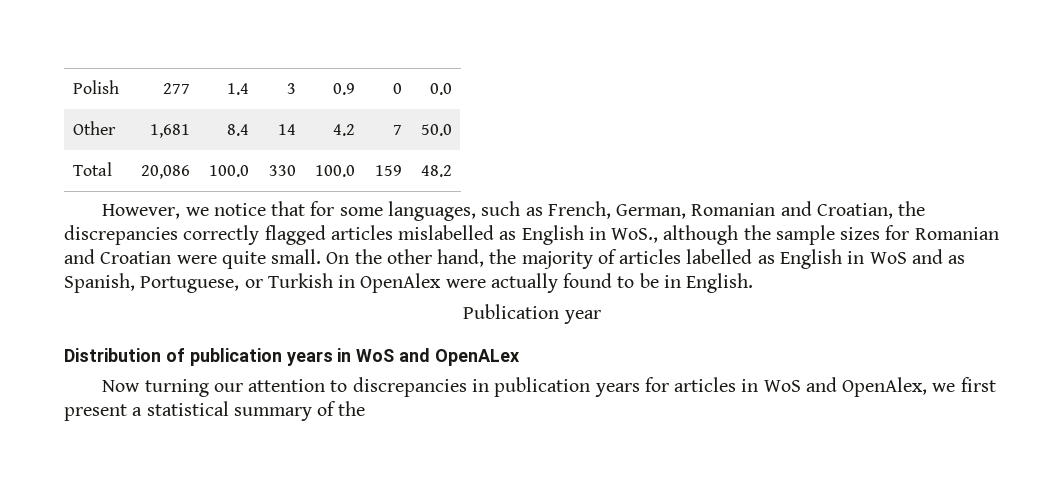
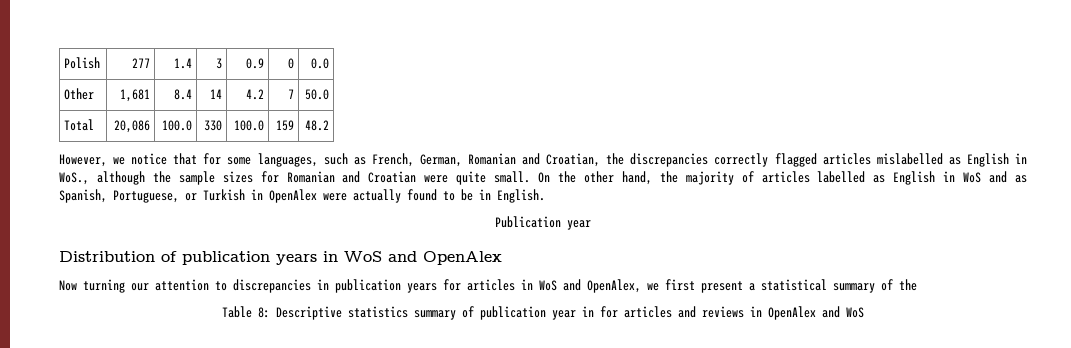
- Distribution of publication years in WoS and OpenALex
+ Distribution of publication years in WoS and OpenAlex
+ Table 8: Descriptive statistics summary of publication year in for articles and reviews in OpenAlex and WoS

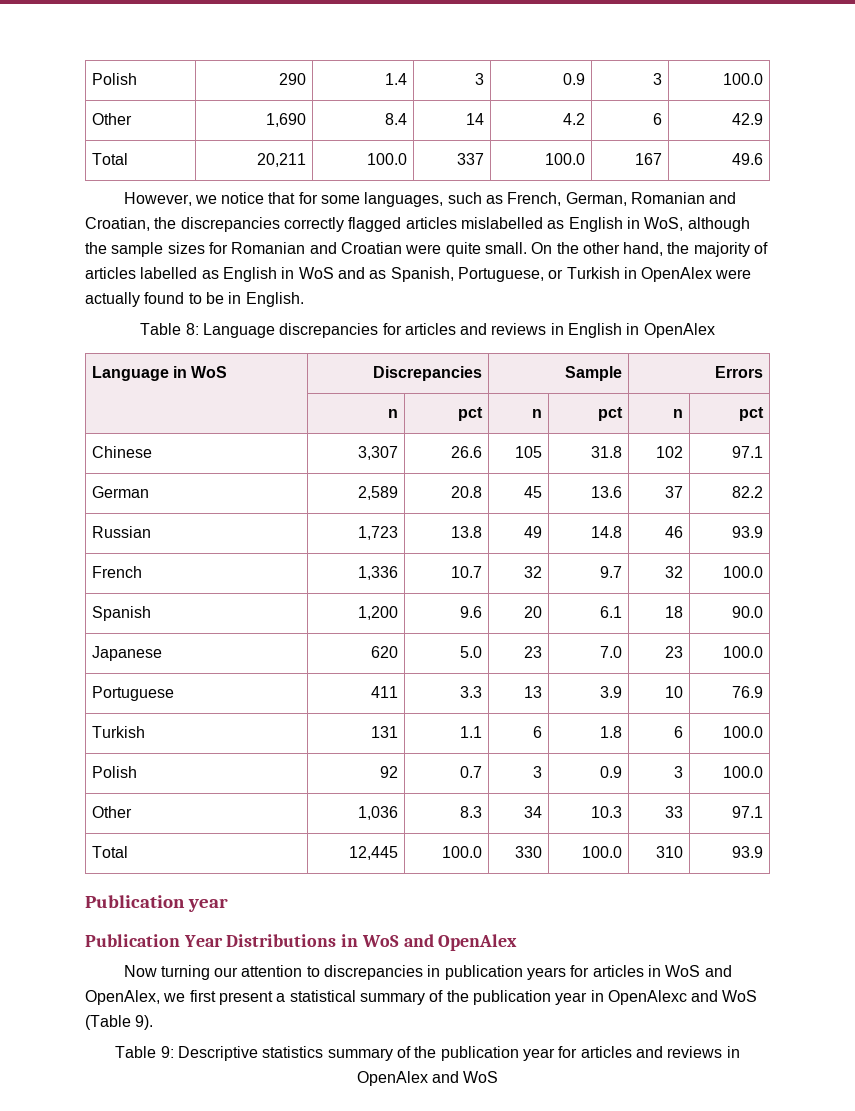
- Polish | 277 | 1.4 | 3 | 0.9 | 0 | 0.0
- Other | 1,681 | 8.4 | 14 | 4.2 | 7 | 50.0
- Total | 20,086 | 100.0 | 330 | 100.0 | 159 | 48.2
+ Polish | 290 | 1.4 | 3 | 0.9 | 3 | 100.0
+ Other | 1,690 | 8.4 | 14 | 4.2 | 6 | 42.9
+ Total | 20,211 | 100.0 | 337 | 100.0 | 167 | 49.6
- However, we notice that for some languages, such as French, German, Romanian and Croatian, the discrepancies correctly flagged articles mislabelled as English in WoS., although the sample sizes for Romanian and Croatian were quite small.
+ However, we notice that for some languages, such as French, German, Romanian and Croatian, the discrepancies correctly flagged articles mislabelled as English in WoS, although the sample sizes for Romanian and Croatian were quite small.
+ Table 8: Language discrepancies for articles and reviews in English in OpenAlex
+ Language in WoS | Discrepancies | Sample | Errors
+ | n | pct | n | pct | n | pct
+ Chinese | 3,307 | 26.6 | 105 | 31.8 | 102 | 97.1
+ German | 2,589 | 20.8 | 45 | 13.6 | 37 | 82.2
+ Russian | 1,723 | 13.8 | 49 | 14.8 | 46 | 93.9
+ French | 1,336 | 10.7 | 32 | 9.7 | 32 | 100.0
+ Spanish | 1,200 | 9.6 | 20 | 6.1 | 18 | 90.0
+ Japanese | 620 | 5.0 | 23 | 7.0 | 23 | 100.0
+ Portuguese | 411 | 3.3 | 13 | 3.9 | 10 | 76.9
+ Turkish | 131 | 1.1 | 6 | 1.8 | 6 | 100.0
+ Polish | 92 | 0.7 | 3 | 0.9 | 3 | 100.0
+ Other | 1,036 | 8.3 | 34 | 10.3 | 33 | 97.1
+ Total | 12,445 | 100.0 | 330 | 100.0 | 310 | 93.9
  Publication year
- Distribution of publication years in WoS and OpenAlex
+ Publication Year Distributions in WoS and OpenAlex
- Now turning our attention to discrepancies in publication years for articles in WoS and OpenAlex, we first present a statistical summary of the
- Table 8: Descriptive statistics summary of publication year in for articles and reviews in OpenAlex and WoS
+ Now turning our attention to discrepancies in publication years for articles in WoS and OpenAlex, we first present a statistical summary of the publication year in OpenAlexc and WoS (Table 9).
+ Table 9: Descriptive statistics summary of the publication year for articles and reviews in OpenAlex and WoS

